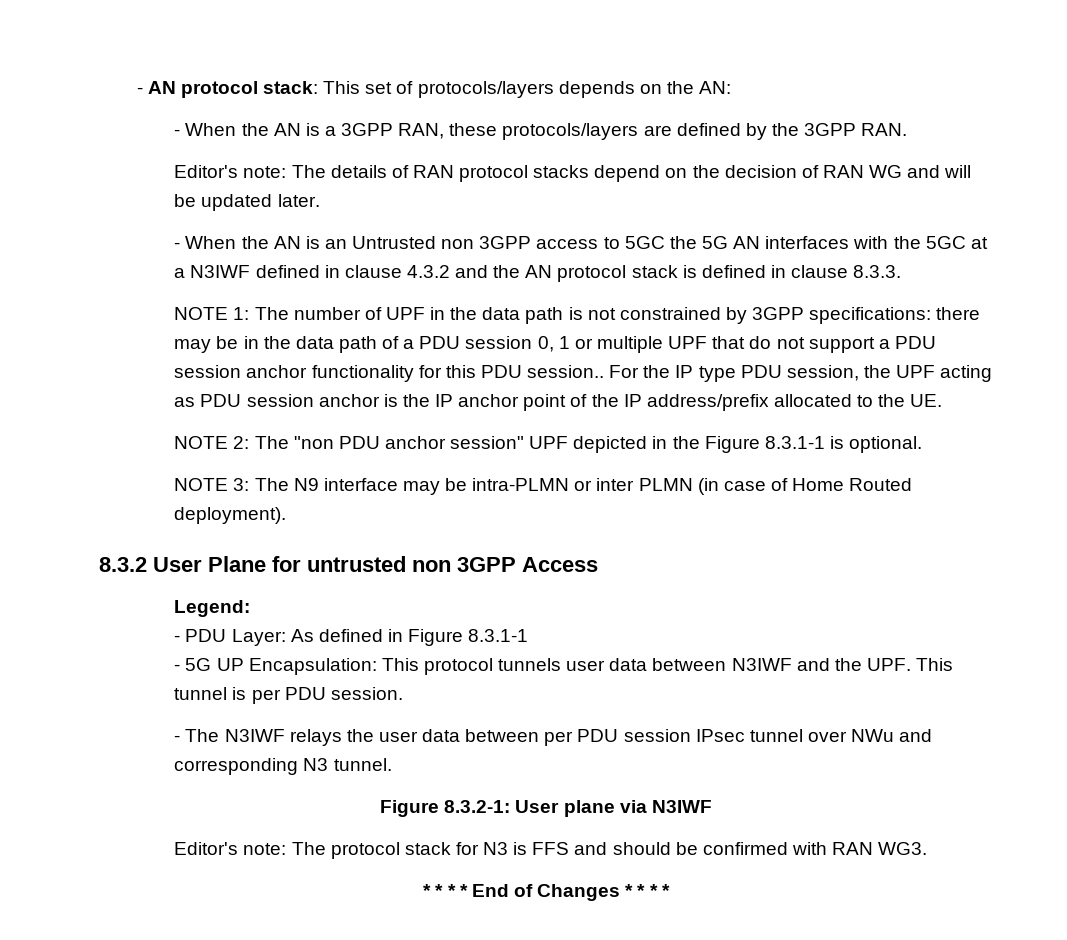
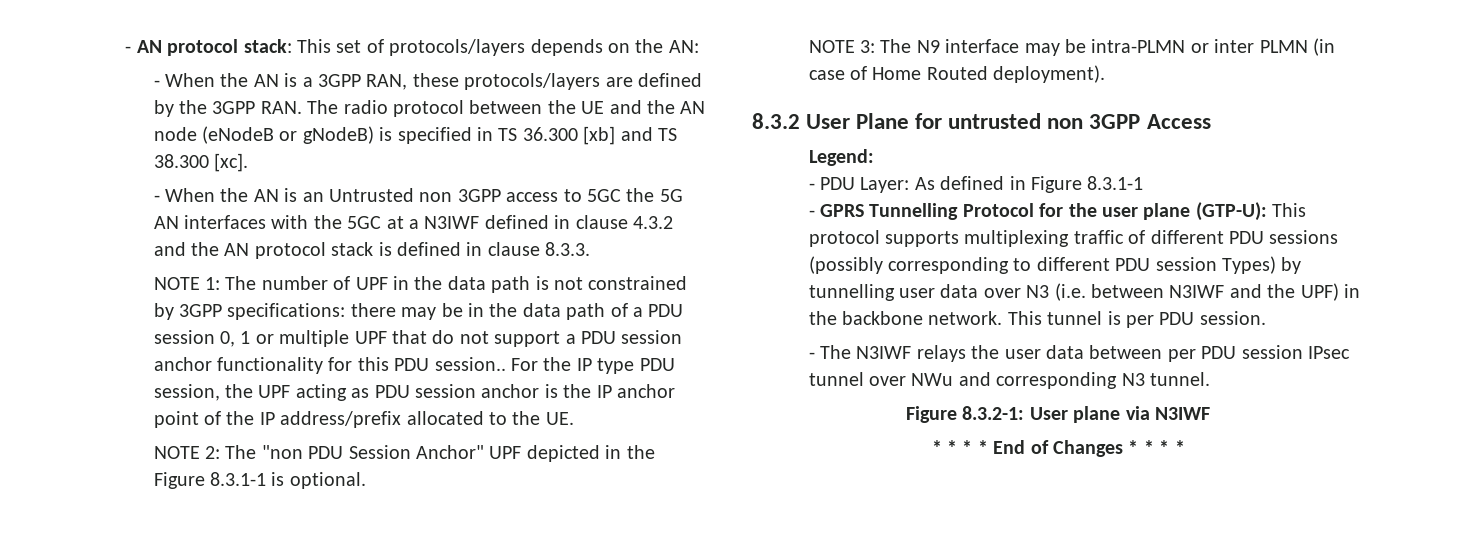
- - When the AN is a 3GPP RAN, these protocols/layers are defined by the 3GPP RAN.
- Editor's note: The details of RAN protocol stacks depend on the decision of RAN WG and will be updated later.
+ - When the AN is a 3GPP RAN, these protocols/layers are defined by the 3GPP RAN. The radio protocol between the UE and the AN node (eNodeB or gNodeB) is specified in TS 36.300 [xb] and TS 38.300 [xc].
- NOTE 2: The "non PDU anchor session" UPF depicted in the Figure 8.3.1-1 is optional.
+ NOTE 2: The "non PDU Session Anchor" UPF depicted in the Figure 8.3.1-1 is optional.
- - 5G UP Encapsulation: This protocol tunnels user data between N3IWF and the UPF. This tunnel is per PDU session.
+ - GPRS Tunnelling Protocol for the user plane (GTP-U): This protocol supports multiplexing traffic of different PDU sessions (possibly corresponding to different PDU session Types) by tunnelling user data over N3 (i.e. between N3IWF and the UPF) in the backbone network. This tunnel is per PDU session.
- Editor's note: The protocol stack for N3 is FFS and should be confirmed with RAN WG3.

